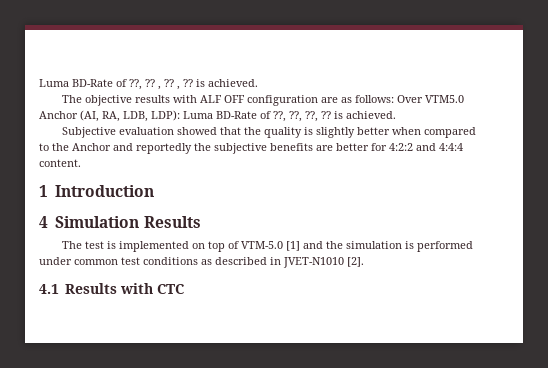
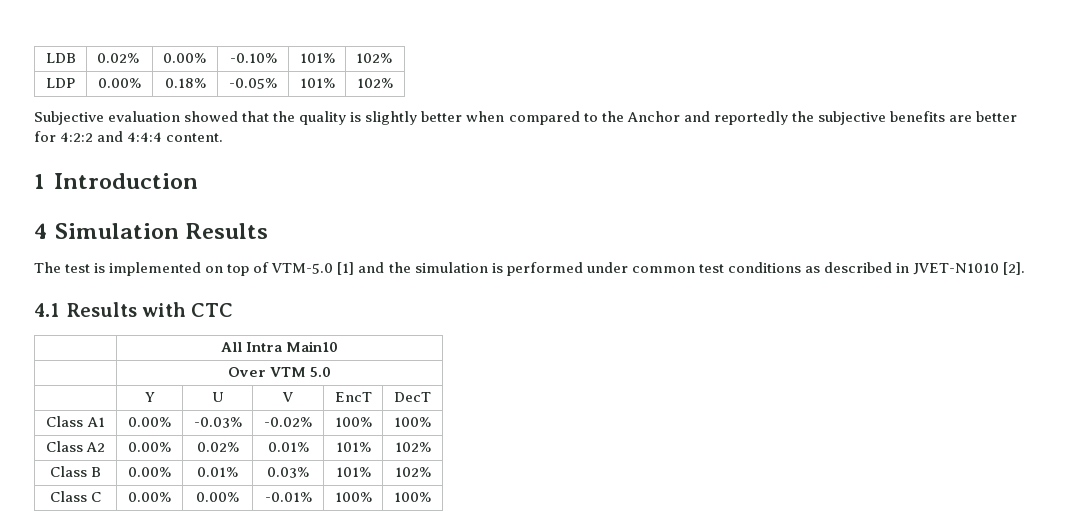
- Luma BD-Rate of ??, ?? , ?? , ?? is achieved.
- The objective results with ALF OFF configuration are as follows: Over VTM5.0 Anchor (AI, RA, LDB, LDP): Luma BD-Rate of ??, ??, ??, ?? is achieved.
+ LDB | 0.02% | 0.00% | -0.10% | 101% | 102%
+ LDP | 0.00% | 0.18% | -0.05% | 101% | 102%
+ | All Intra Main10
+ | Over VTM 5.0
+ | Y | U | V | EncT | DecT
+ Class A1 | 0.00% | -0.03% | -0.02% | 100% | 100%
+ Class A2 | 0.00% | 0.02% | 0.01% | 101% | 102%
+ Class B | 0.00% | 0.01% | 0.03% | 101% | 102%
+ Class C | 0.00% | 0.00% | -0.01% | 100% | 100%

